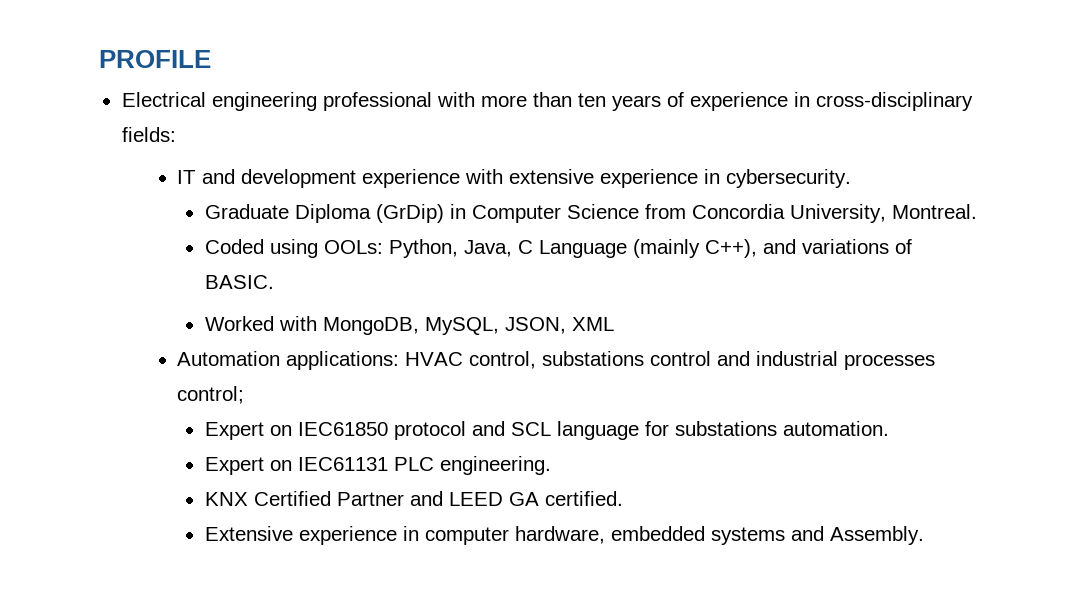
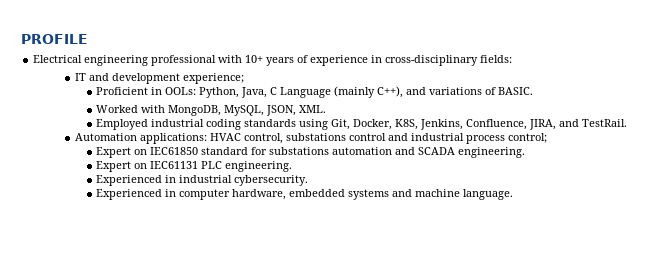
- Electrical engineering professional with more than ten years of experience in cross-disciplinary fields:
+ Electrical engineering professional with 10+ years of experience in cross-disciplinary fields:
- IT and development experience with extensive experience in cybersecurity.
- Graduate Diploma (GrDip) in Computer Science from Concordia University, Montreal.
- Coded using OOLs: Python, Java, C Language (mainly C++), and variations of BASIC.
+ IT and development experience;
+ Proficient in OOLs: Python, Java, C Language (mainly C++), and variations of BASIC.
- Worked with MongoDB, MySQL, JSON, XML
+ Worked with MongoDB, MySQL, JSON, XML.
+ Employed industrial coding standards using Git, Docker, K8S, Jenkins, Confluence, JIRA, and TestRail.
- Automation applications: HVAC control, substations control and industrial processes control;
+ Automation applications: HVAC control, substations control and industrial process control;
- Expert on IEC61850 protocol and SCL language for substations automation.
+ Expert on IEC61850 standard for substations automation and SCADA engineering.
- KNX Certified Partner and LEED GA certified.
- Extensive experience in computer hardware, embedded systems and Assembly.
+ Experienced in industrial cybersecurity.
+ Experienced in computer hardware, embedded systems and machine language.

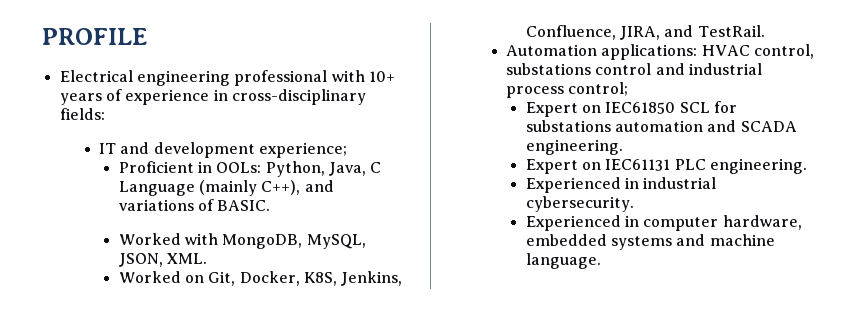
- Employed industrial coding standards using Git, Docker, K8S, Jenkins, Confluence, JIRA, and TestRail.
+ Worked on Git, Docker, K8S, Jenkins, Confluence, JIRA, and TestRail.
- Expert on IEC61850 standard for substations automation and SCADA engineering.
+ Expert on IEC61850 SCL for substations automation and SCADA engineering.

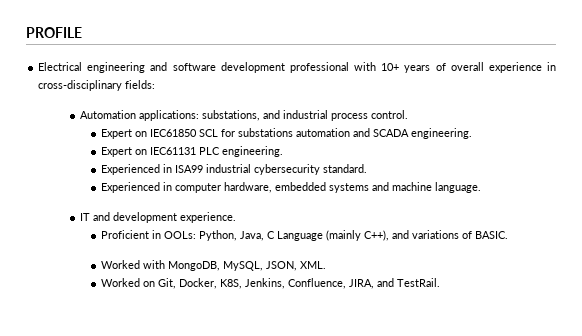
- Electrical engineering professional with 10+ years of experience in cross-disciplinary fields:
+ Electrical engineering and software development professional with 10+ years of overall experience in cross-disciplinary fields:
+ Automation applications: substations, and industrial process control.
+ Expert on IEC61850 SCL for substations automation and SCADA engineering.
+ Expert on IEC61131 PLC engineering.
+ Experienced in ISA99 industrial cybersecurity standard.
+ Experienced in computer hardware, embedded systems and machine language.
- IT and development experience;
+ IT and development experience.
- Automation applications: HVAC control, substations control and industrial process control;
- Expert on IEC61850 SCL for substations automation and SCADA engineering.
- Expert on IEC61131 PLC engineering.
- Experienced in industrial cybersecurity.
- Experienced in computer hardware, embedded systems and machine language.

